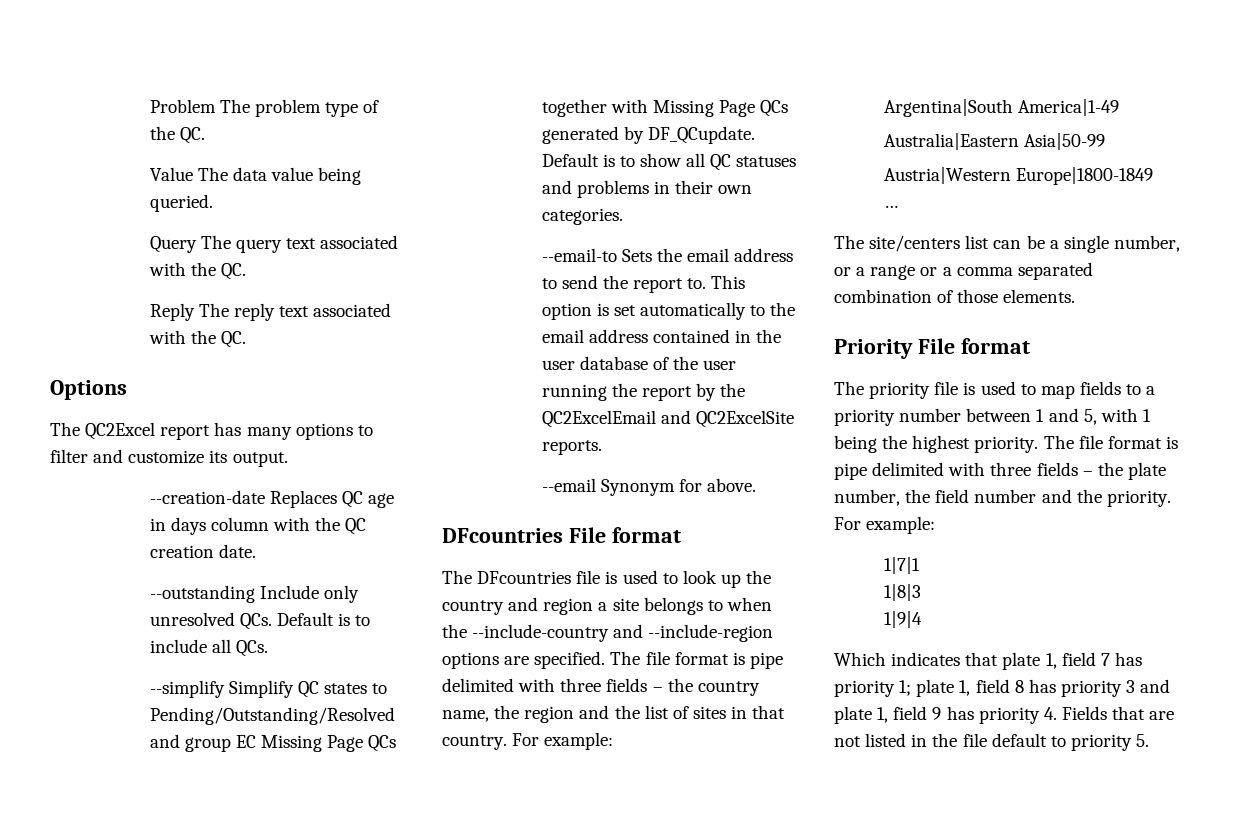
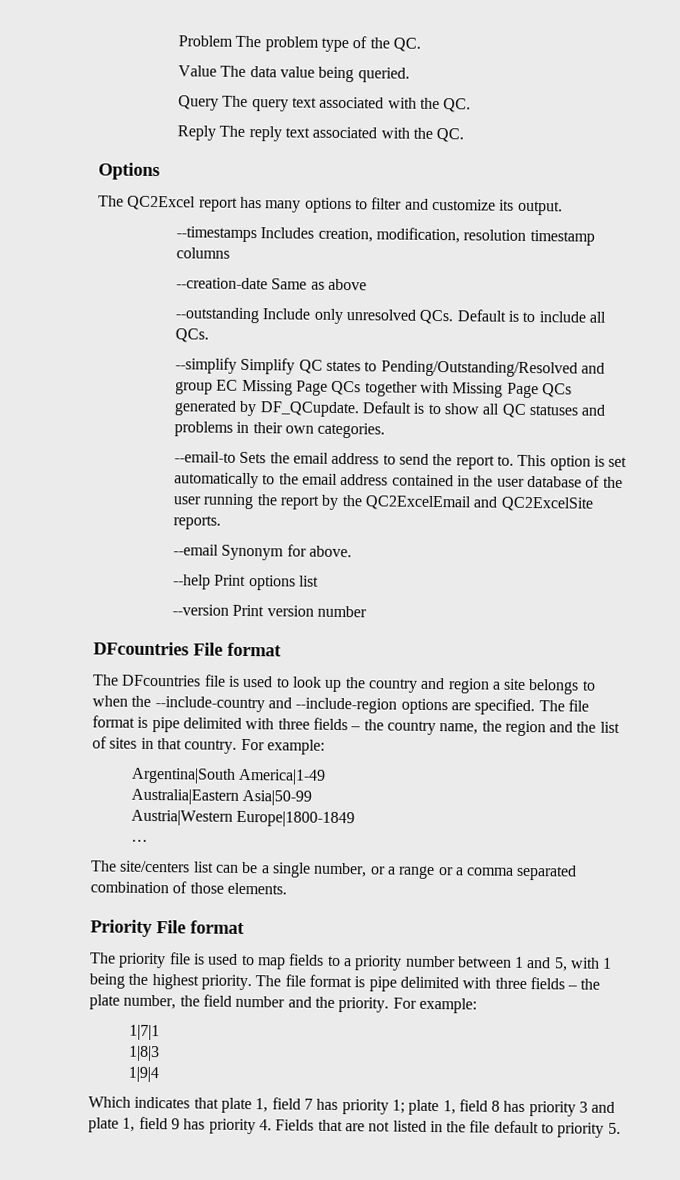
- --creation-date Replaces QC age in days column with the QC creation date.
+ --timestamps Includes creation, modification, resolution timestamp columns
+ --creation-date Same as above
+ --help Print options list
+ --version Print version number

